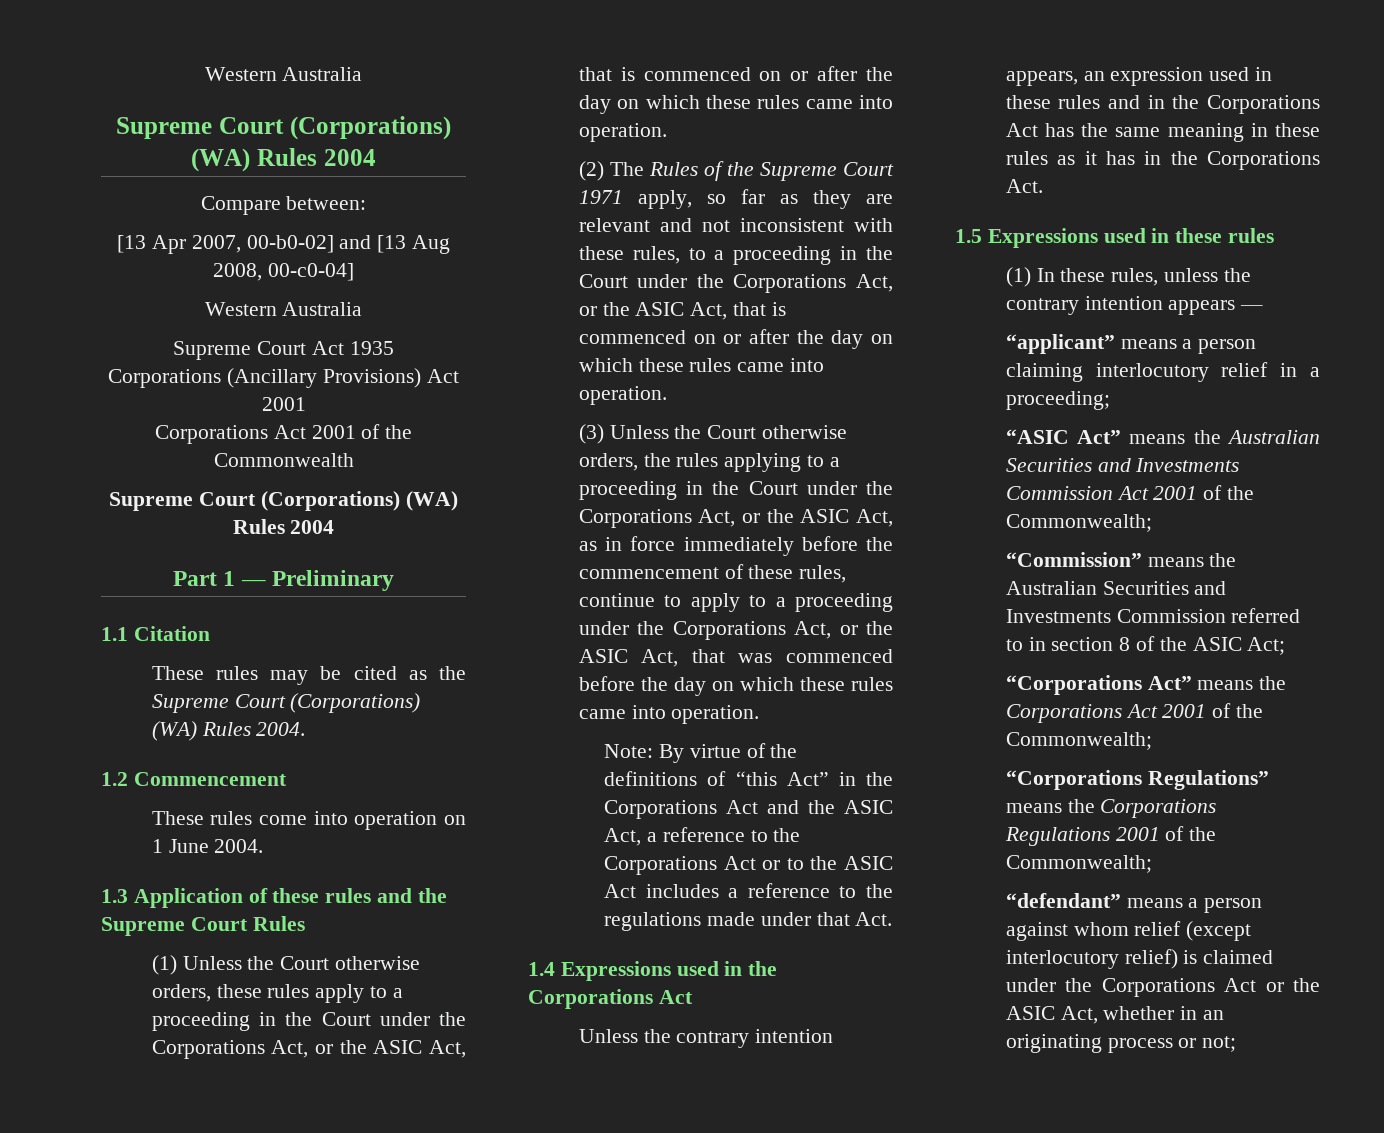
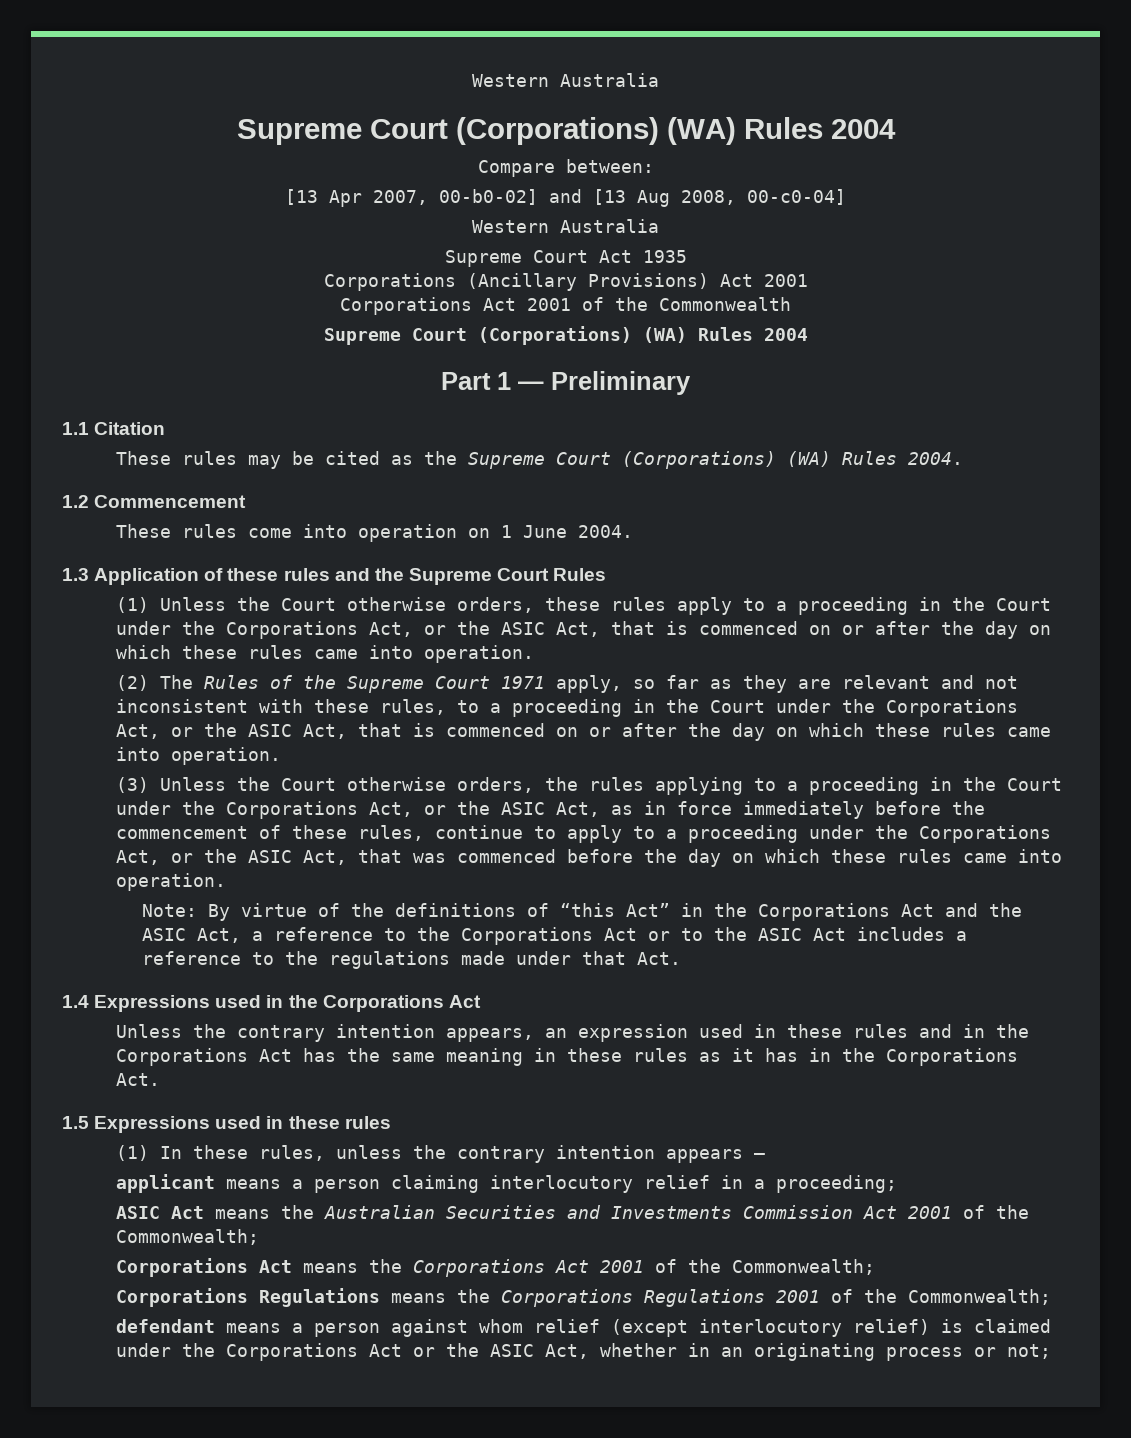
- “applicant” means a person claiming interlocutory relief in a proceeding;
+ applicant means a person claiming interlocutory relief in a proceeding;
- “ASIC Act” means the Australian Securities and Investments Commission Act 2001 of the Commonwealth;
+ ASIC Act means the Australian Securities and Investments Commission Act 2001 of the Commonwealth;
- “Commission” means the Australian Securities and Investments Commission referred to in section 8 of the ASIC Act;
- “Corporations Act” means the Corporations Act 2001 of the Commonwealth;
+ Corporations Act means the Corporations Act 2001 of the Commonwealth;
- “Corporations Regulations” means the Corporations Regulations 2001 of the Commonwealth;
+ Corporations Regulations means the Corporations Regulations 2001 of the Commonwealth;
- “defendant” means a person against whom relief (except interlocutory relief) is claimed under the Corporations Act or the ASIC Act, whether in an originating process or not;
+ defendant means a person against whom relief (except interlocutory relief) is claimed under the Corporations Act or the ASIC Act, whether in an originating process or not;

